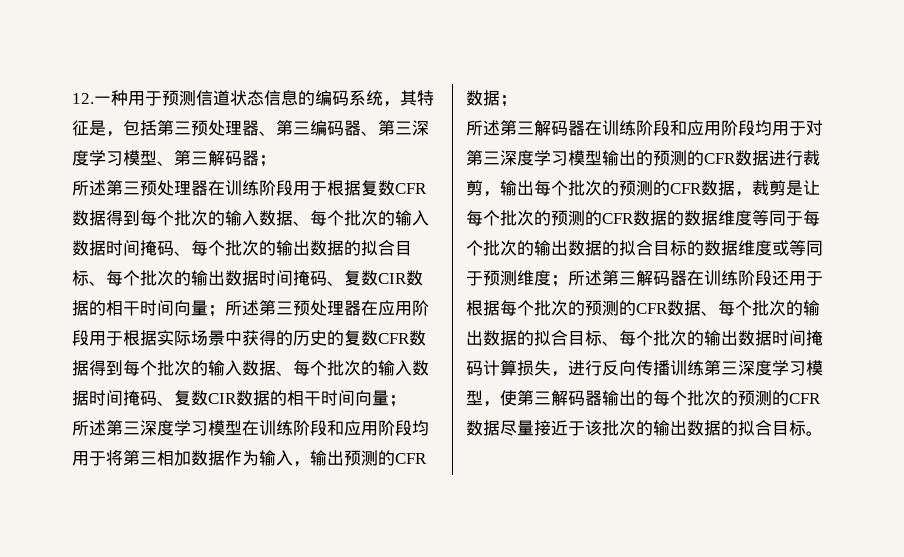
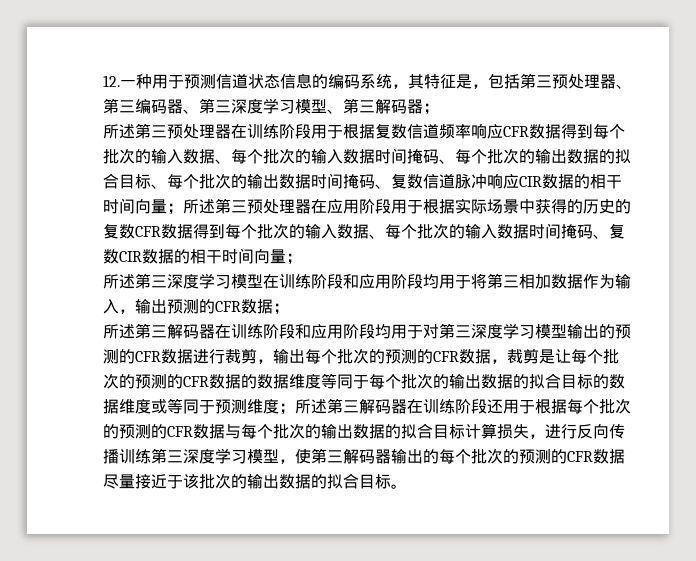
- 所述第三预处理器在训练阶段用于根据复数CFR数据得到每个批次的输入数据、每个批次的输入数据时间掩码、每个批次的输出数据的拟合目标、每个批次的输出数据时间掩码、复数CIR数据的相干时间向量；
+ 所述第三预处理器在训练阶段用于根据复数信道频率响应CFR数据得到每个批次的输入数据、每个批次的输入数据时间掩码、每个批次的输出数据的拟合目标、每个批次的输出数据时间掩码、复数信道脉冲响应CIR数据的相干时间向量；
- 所述第三解码器在训练阶段还用于根据每个批次的预测的CFR数据、每个批次的输出数据的拟合目标、每个批次的输出数据时间掩码计算损失，进行反向传播训练第三深度学习模型，使第三解码器输出的每个批次的预测的CFR数据尽量接近于该批次的输出数据的拟合目标。
+ 所述第三解码器在训练阶段还用于根据每个批次的预测的CFR数据与每个批次的输出数据的拟合目标计算损失，进行反向传播训练第三深度学习模型，使第三解码器输出的每个批次的预测的CFR数据尽量接近于该批次的输出数据的拟合目标。

